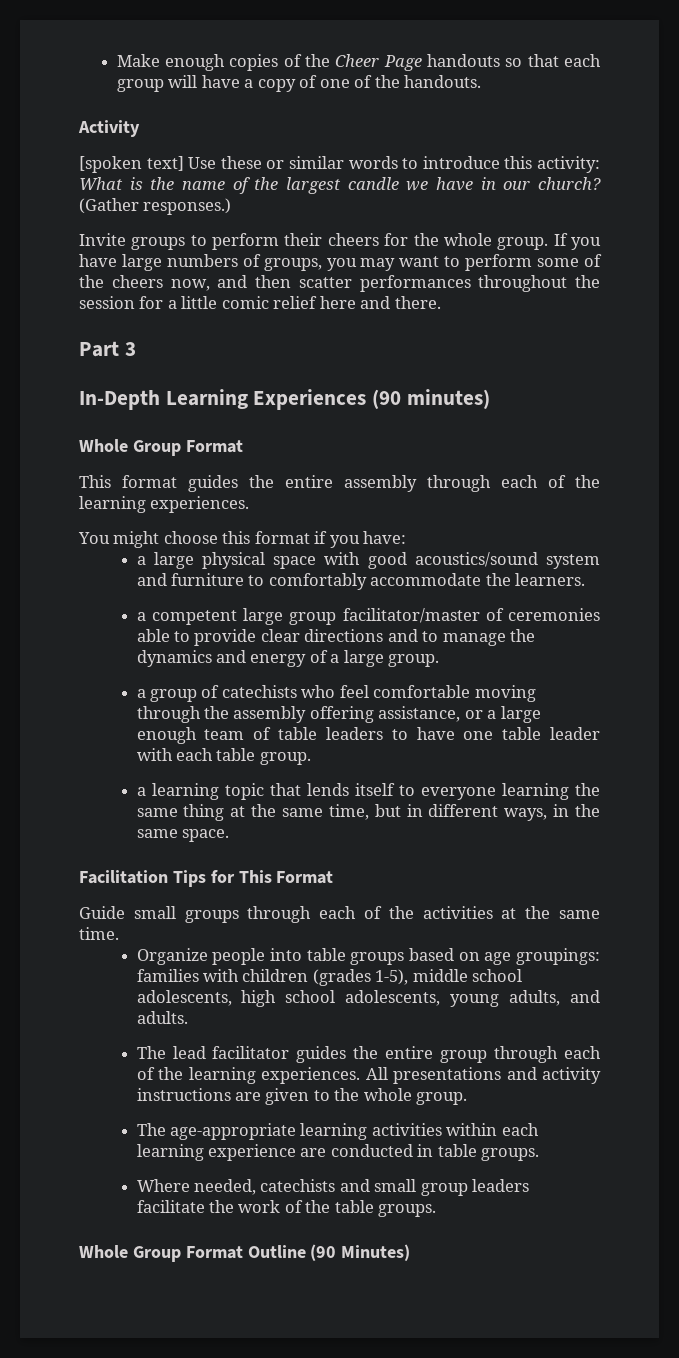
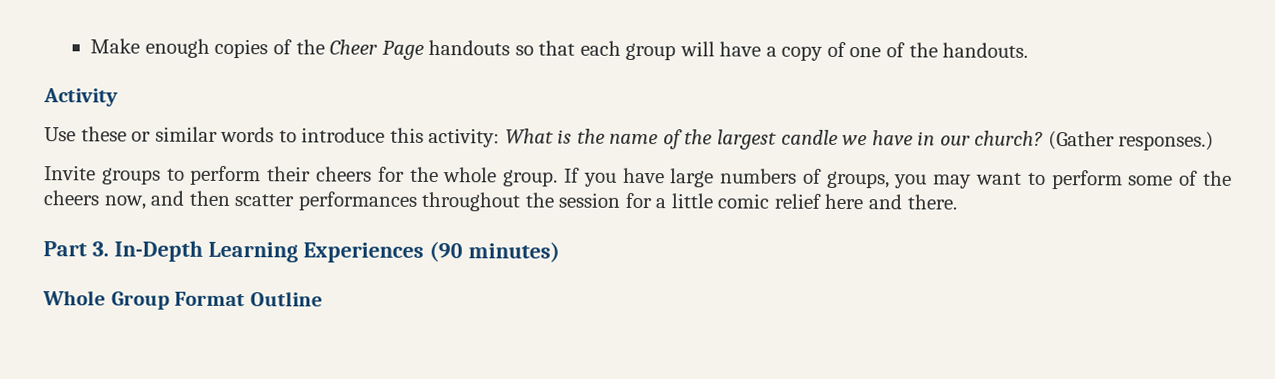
- [spoken text] Use these or similar words to introduce this activity: What is the name of the largest candle we have in our church?
+ Use these or similar words to introduce this activity: What is the name of the largest candle we have in our church?
- Part 3
- In-Depth Learning Experiences (90 minutes)
- Whole Group Format
- This format guides the entire assembly through each of the learning experiences.
- You might choose this format if you have:
- a large physical space with good acoustics/sound system and furniture to comfortably accommodate the learners.
- a competent large group facilitator/master of ceremonies able to provide clear directions and to manage the dynamics and energy of a large group.
- a group of catechists who feel comfortable moving through the assembly offering assistance, or a large enough team of table leaders to have one table leader with each table group.
- a learning topic that lends itself to everyone learning the same thing at the same time, but in different ways, in the same space.
- Facilitation Tips for This Format
- Guide small groups through each of the activities at the same time.
- Organize people into table groups based on age groupings: families with children (grades 1-5), middle school adolescents, high school adolescents, young adults, and adults.
- The lead facilitator guides the entire group through each of the learning experiences. All presentations and activity instructions are given to the whole group.
- The age-appropriate learning activities within each learning experience are conducted in table groups.
- Where needed, catechists and small group leaders facilitate the work of the table groups.
- Whole Group Format Outline (90 Minutes)
+ Part 3. In-Depth Learning Experiences (90 minutes)
+ Whole Group Format Outline

